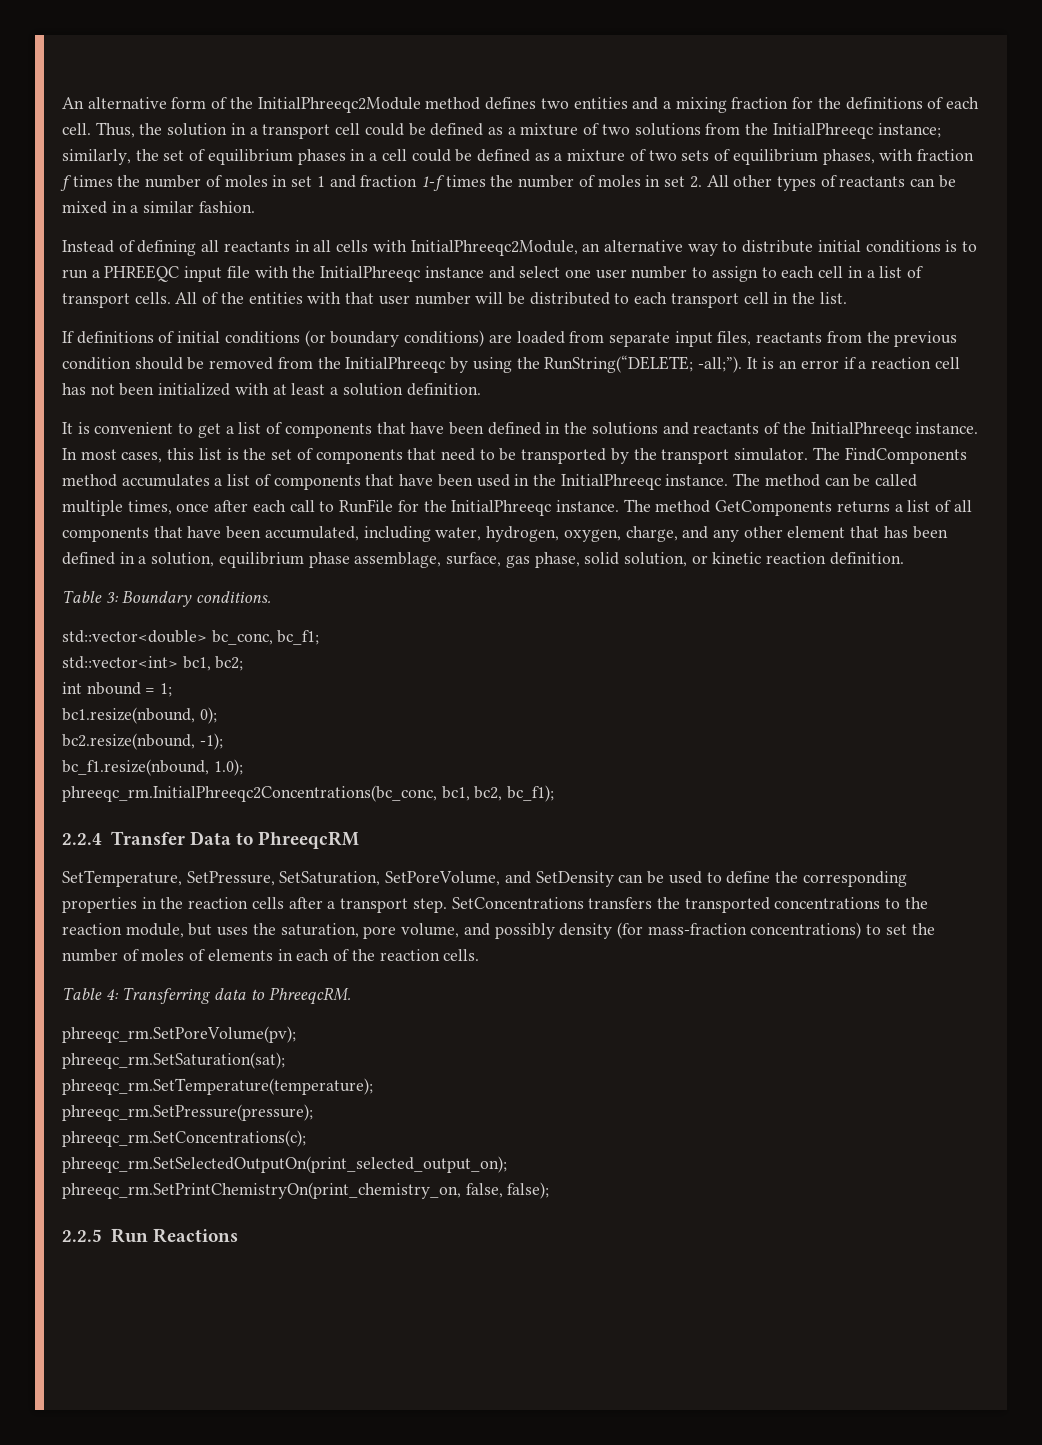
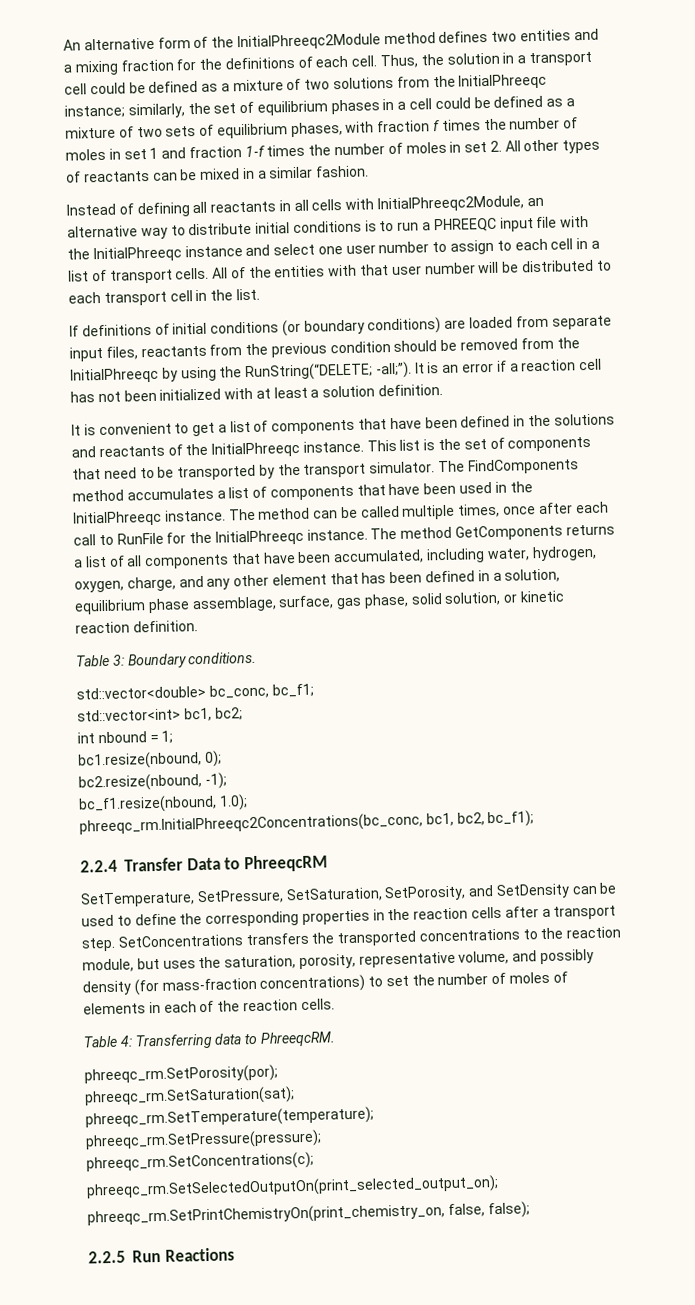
- In most cases, this list is the set of components that need to be transported by the transport simulator.
+ This list is the set of components that need to be transported by the transport simulator.
- SetTemperature, SetPressure, SetSaturation, SetPoreVolume, and SetDensity can be used to define the corresponding properties in the reaction cells after a transport step.
+ SetTemperature, SetPressure, SetSaturation, SetPorosity, and SetDensity can be used to define the corresponding properties in the reaction cells after a transport step.
- SetConcentrations transfers the transported concentrations to the reaction module, but uses the saturation, pore volume, and possibly density (for mass-fraction concentrations) to set the number of moles of elements in each of the reaction cells.
+ SetConcentrations transfers the transported concentrations to the reaction module, but uses the saturation, porosity, representative volume, and possibly density (for mass-fraction concentrations) to set the number of moles of elements in each of the reaction cells.
- phreeqc_rm.SetPoreVolume(pv);
+ phreeqc_rm.SetPorosity(por);

